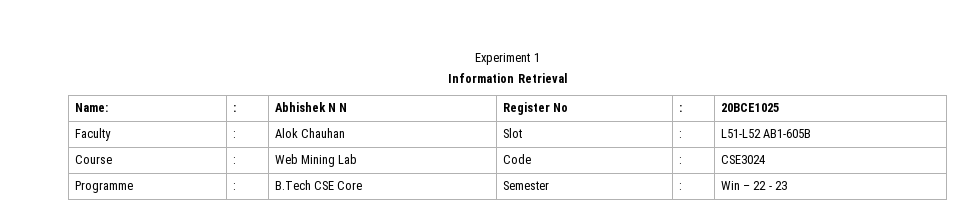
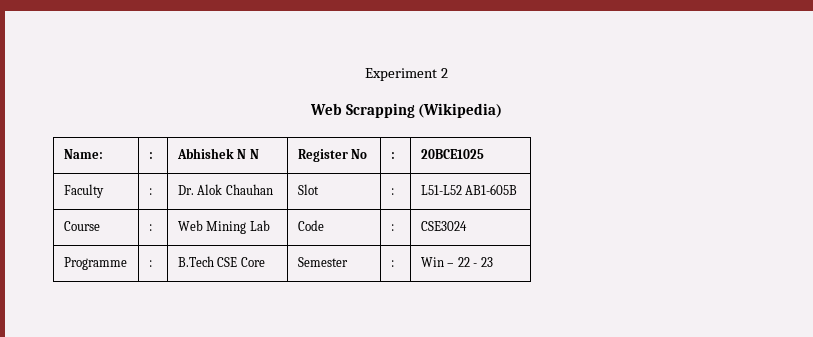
- Experiment 1
- Information Retrieval
+ Experiment 2
+ Web Scrapping (Wikipedia)
- Faculty | : | Alok Chauhan | Slot | : | L51-L52 AB1-605B
+ Faculty | : | Dr. Alok Chauhan | Slot | : | L51-L52 AB1-605B

